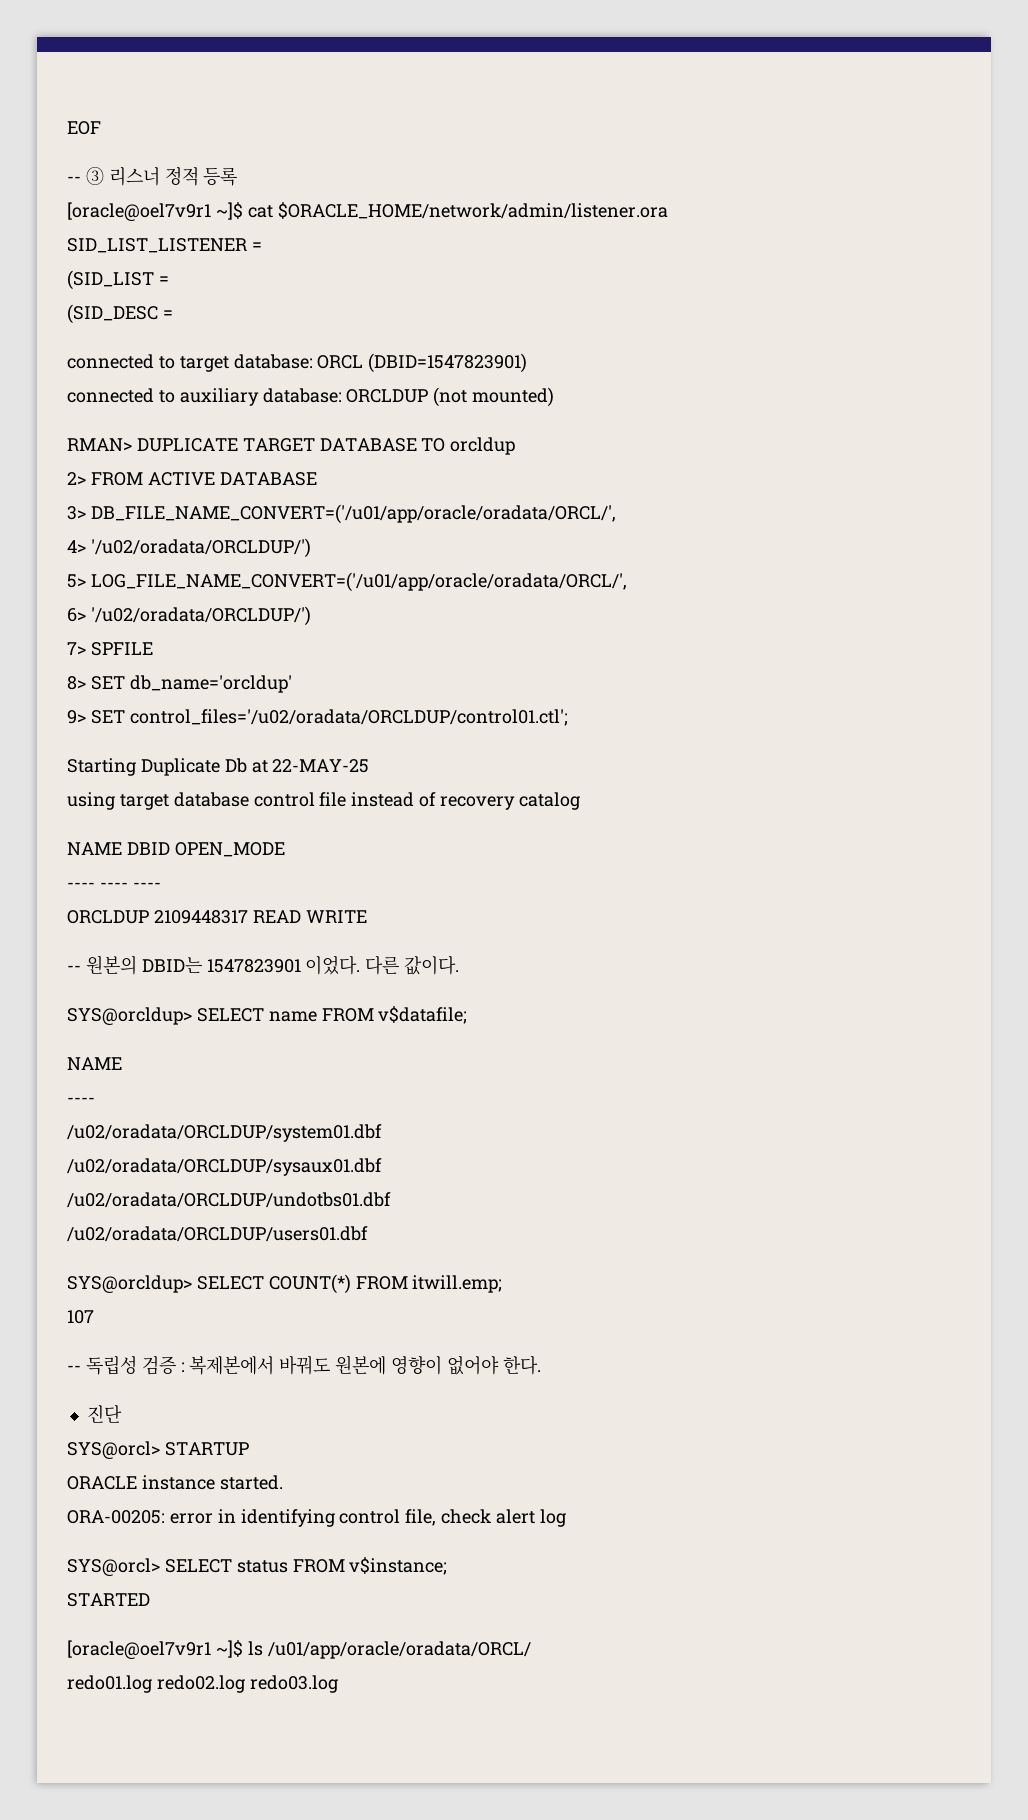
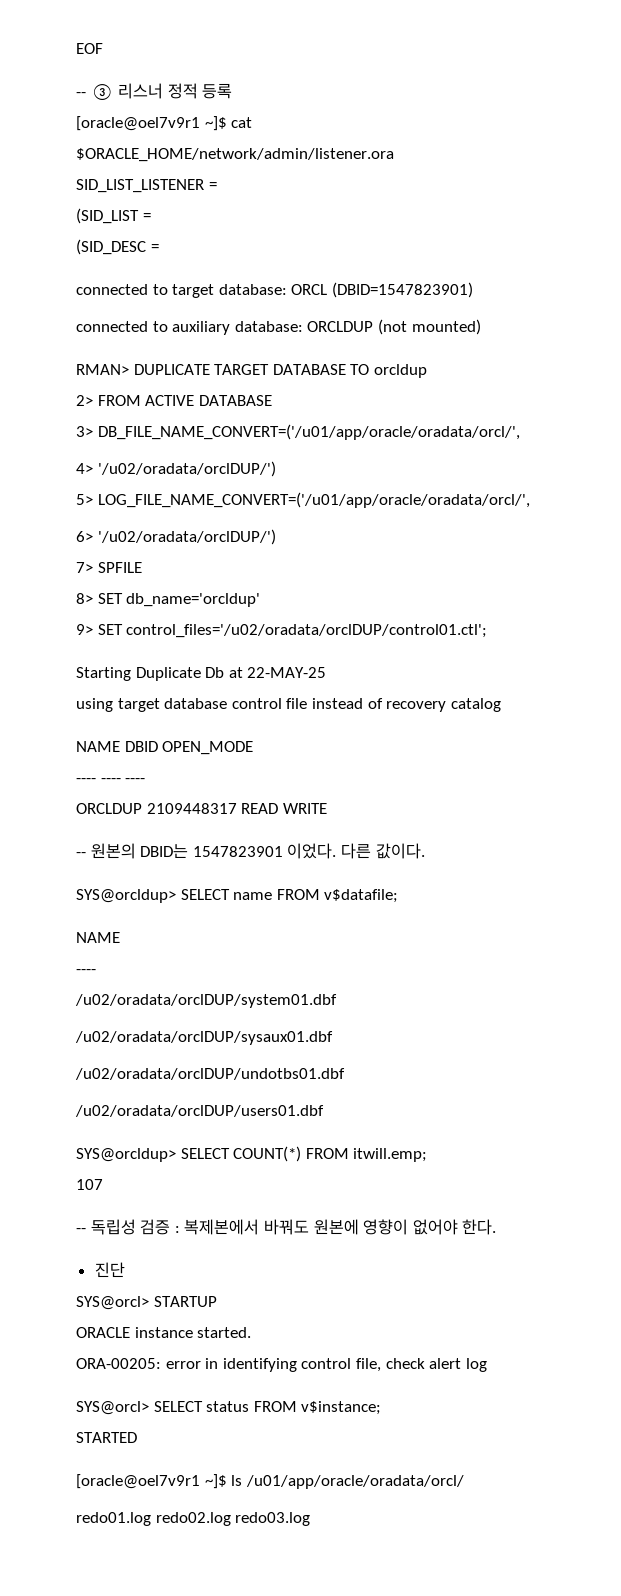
- 3> DB_FILE_NAME_CONVERT=('/u01/app/oracle/oradata/ORCL/',
+ 3> DB_FILE_NAME_CONVERT=('/u01/app/oracle/oradata/orcl/',
- 4> '/u02/oradata/ORCLDUP/')
+ 4> '/u02/oradata/orclDUP/')
- 5> LOG_FILE_NAME_CONVERT=('/u01/app/oracle/oradata/ORCL/',
+ 5> LOG_FILE_NAME_CONVERT=('/u01/app/oracle/oradata/orcl/',
- 6> '/u02/oradata/ORCLDUP/')
+ 6> '/u02/oradata/orclDUP/')
- 9> SET control_files='/u02/oradata/ORCLDUP/control01.ctl';
+ 9> SET control_files='/u02/oradata/orclDUP/control01.ctl';
- /u02/oradata/ORCLDUP/system01.dbf
- /u02/oradata/ORCLDUP/sysaux01.dbf
- /u02/oradata/ORCLDUP/undotbs01.dbf
- /u02/oradata/ORCLDUP/users01.dbf
+ /u02/oradata/orclDUP/system01.dbf
+ /u02/oradata/orclDUP/sysaux01.dbf
+ /u02/oradata/orclDUP/undotbs01.dbf
+ /u02/oradata/orclDUP/users01.dbf
- [oracle@oel7v9r1 ~]$ ls /u01/app/oracle/oradata/ORCL/
+ [oracle@oel7v9r1 ~]$ ls /u01/app/oracle/oradata/orcl/

